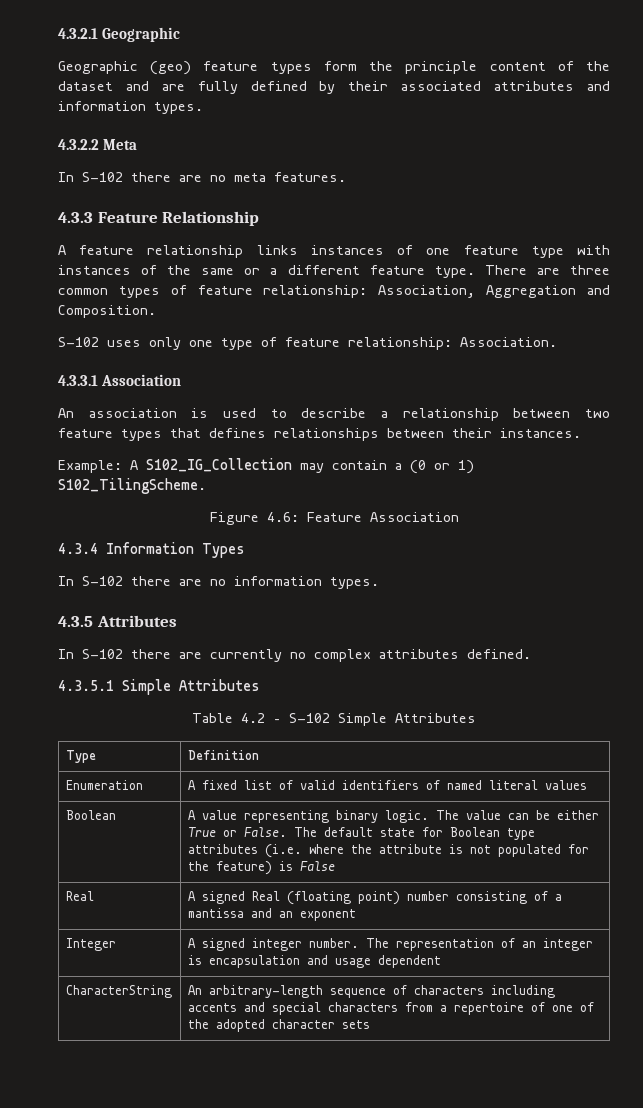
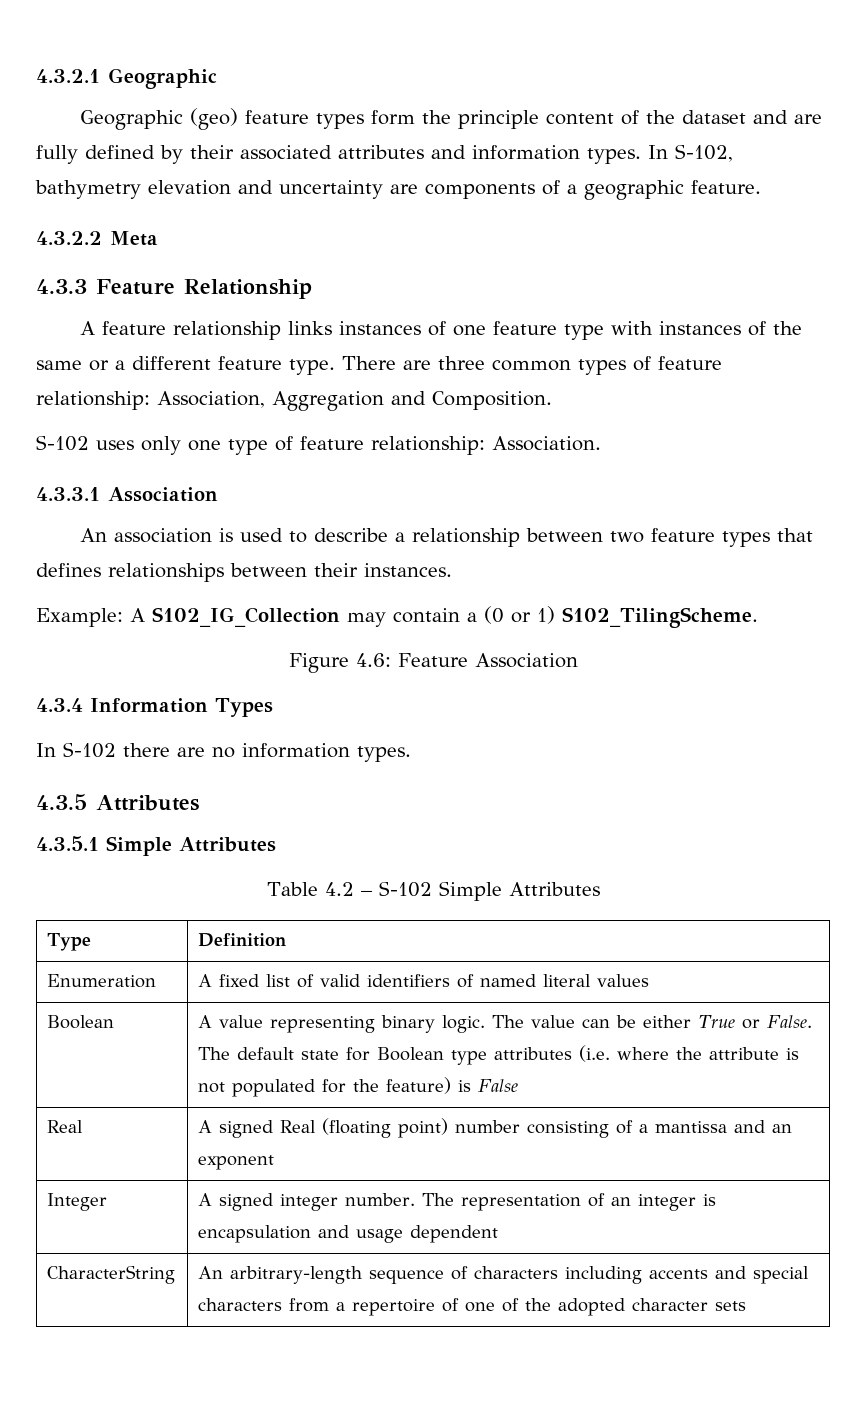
- Geographic (geo) feature types form the principle content of the dataset and are fully defined by their associated attributes and information types.
+ Geographic (geo) feature types form the principle content of the dataset and are fully defined by their associated attributes and information types. In S-102, bathymetry elevation and uncertainty are components of a geographic feature.
  4.3.2.2 Meta
- In S-102 there are no meta features.
- In S-102 there are currently no complex attributes defined.

